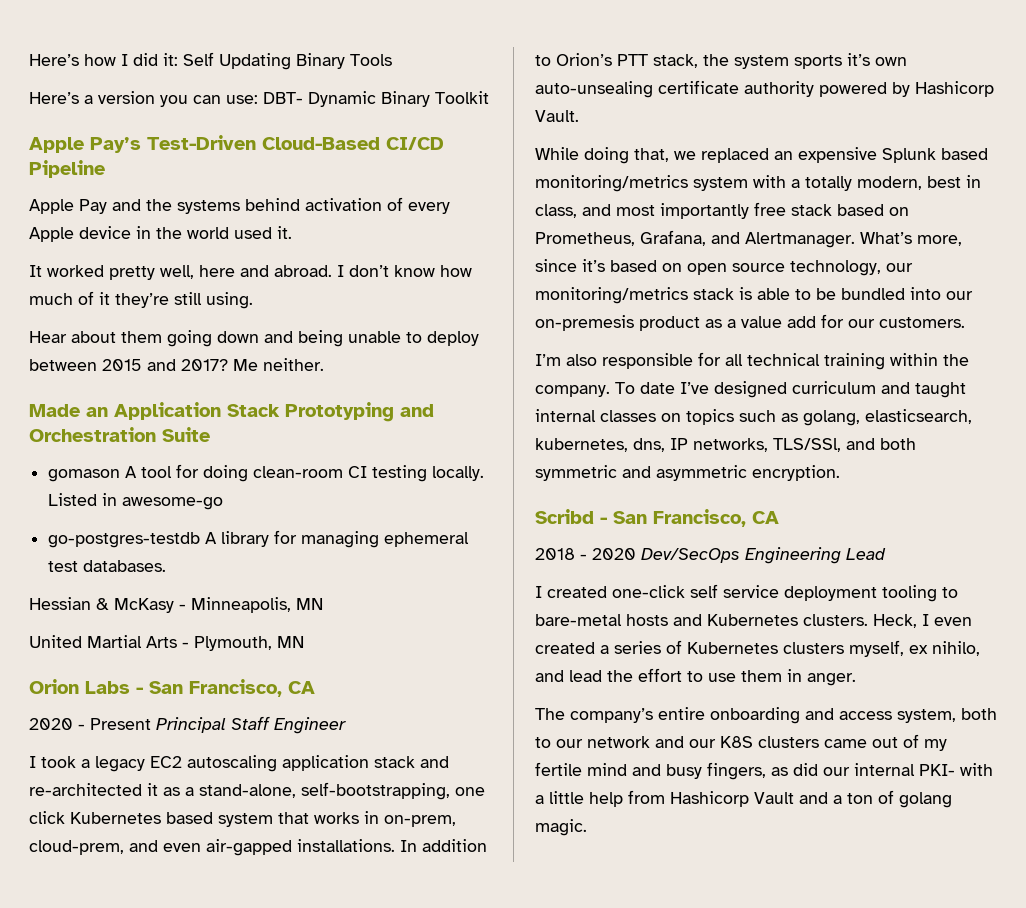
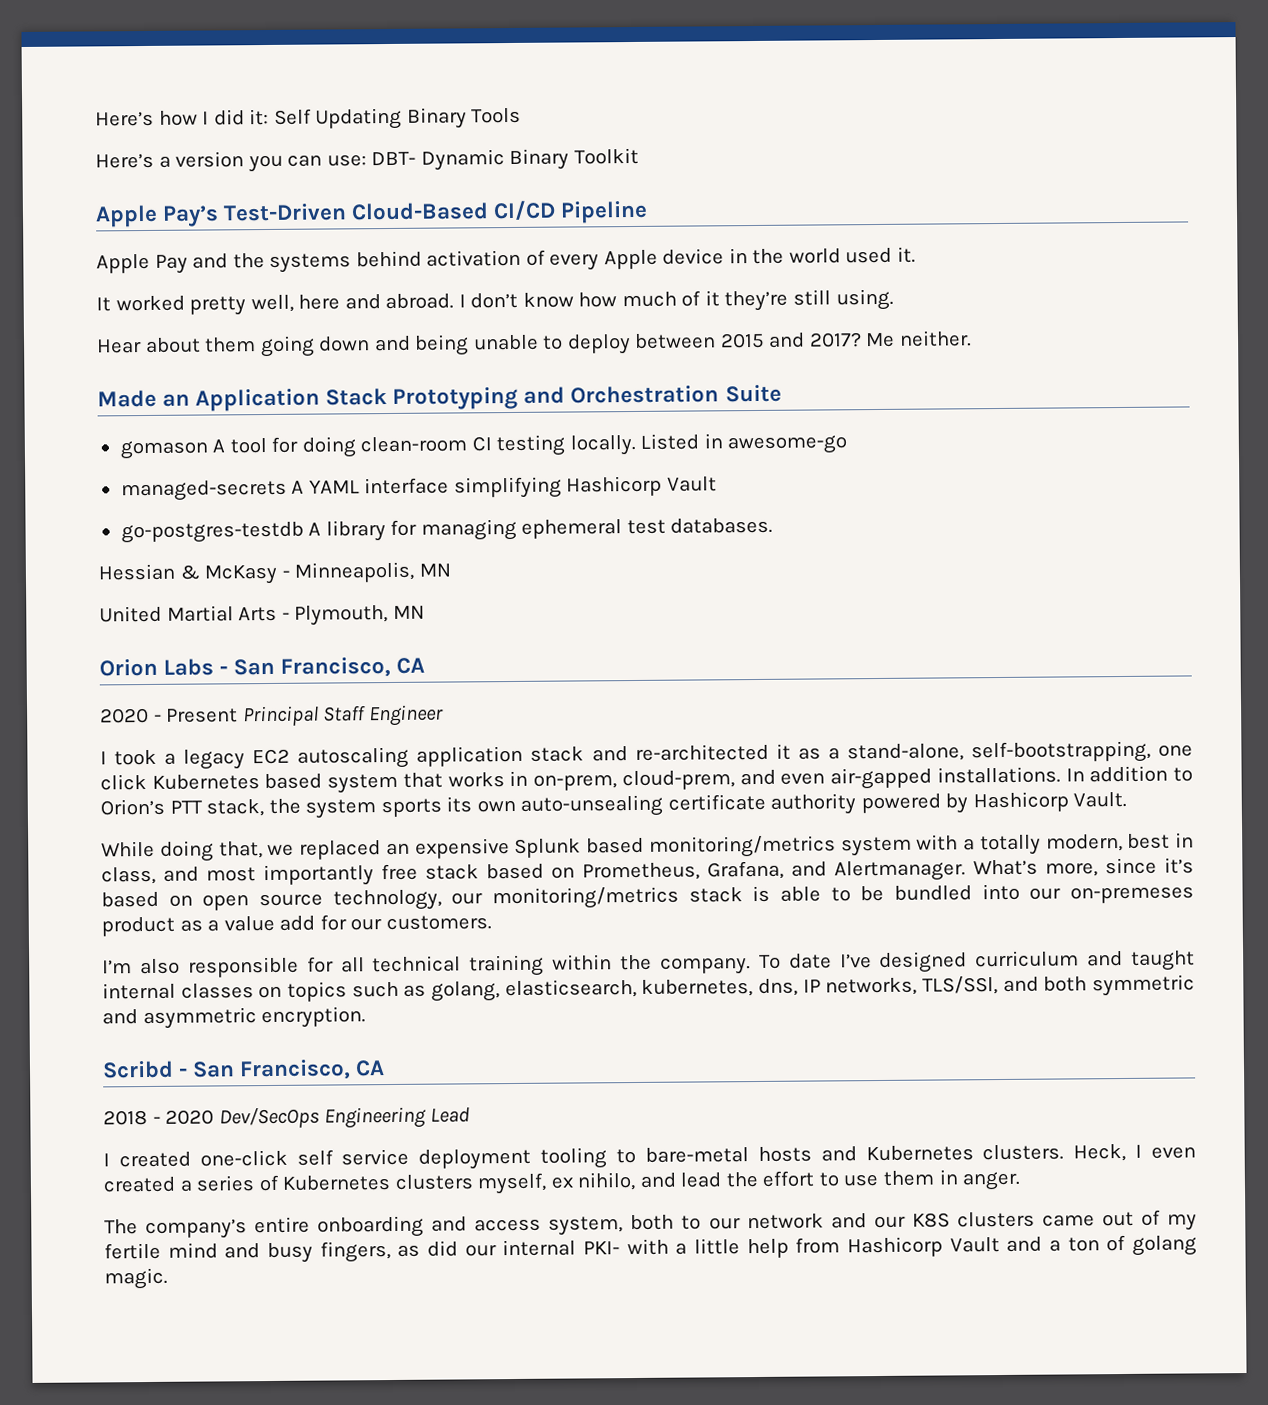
+ managed-secrets A YAML interface simplifying Hashicorp Vault
- In addition to Orion’s PTT stack, the system sports it’s own auto-unsealing certificate authority powered by Hashicorp Vault.
+ In addition to Orion’s PTT stack, the system sports its own auto-unsealing certificate authority powered by Hashicorp Vault.
- What’s more, since it’s based on open source technology, our monitoring/metrics stack is able to be bundled into our on-premesis product as a value add for our customers.
+ What’s more, since it’s based on open source technology, our monitoring/metrics stack is able to be bundled into our on-premeses product as a value add for our customers.

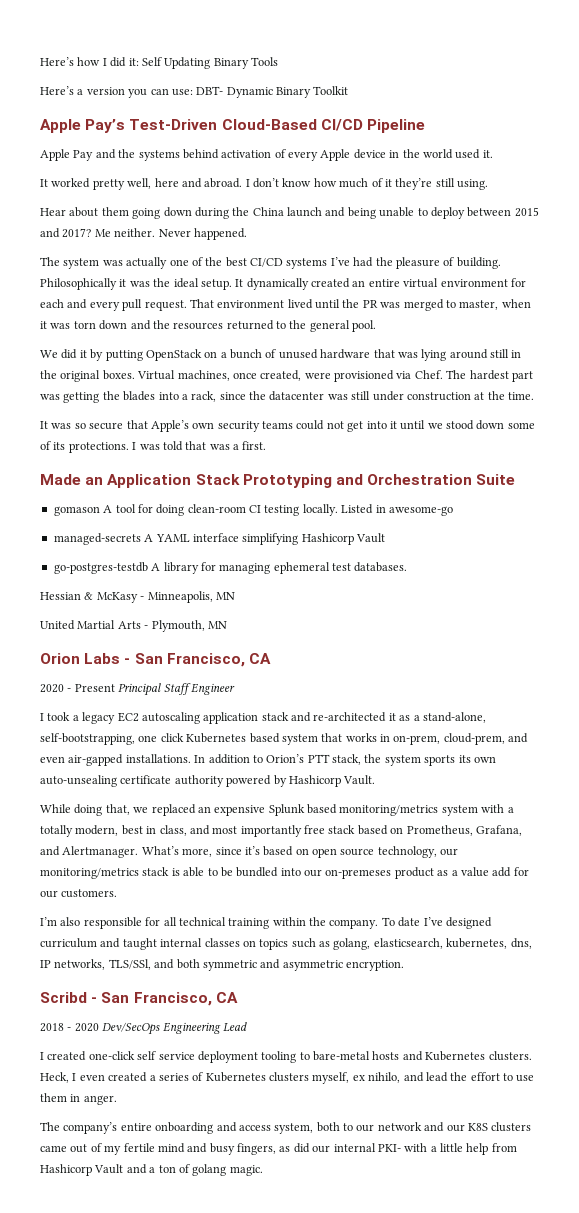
- Hear about them going down and being unable to deploy between 2015 and 2017?
+ Hear about them going down during the China launch and being unable to deploy between 2015 and 2017?
+ Never happened.
+ The system was actually one of the best CI/CD systems I’ve had the pleasure of building. Philosophically it was the ideal setup. It dynamically created an entire virtual environment for each and every pull request. That environment lived until the PR was merged to master, when it was torn down and the resources returned to the general pool.
+ We did it by putting OpenStack on a bunch of unused hardware that was lying around still in the original boxes. Virtual machines, once created, were provisioned via Chef. The hardest part was getting the blades into a rack, since the datacenter was still under construction at the time.
+ It was so secure that Apple’s own security teams could not get into it until we stood down some of its protections. I was told that was a first.

